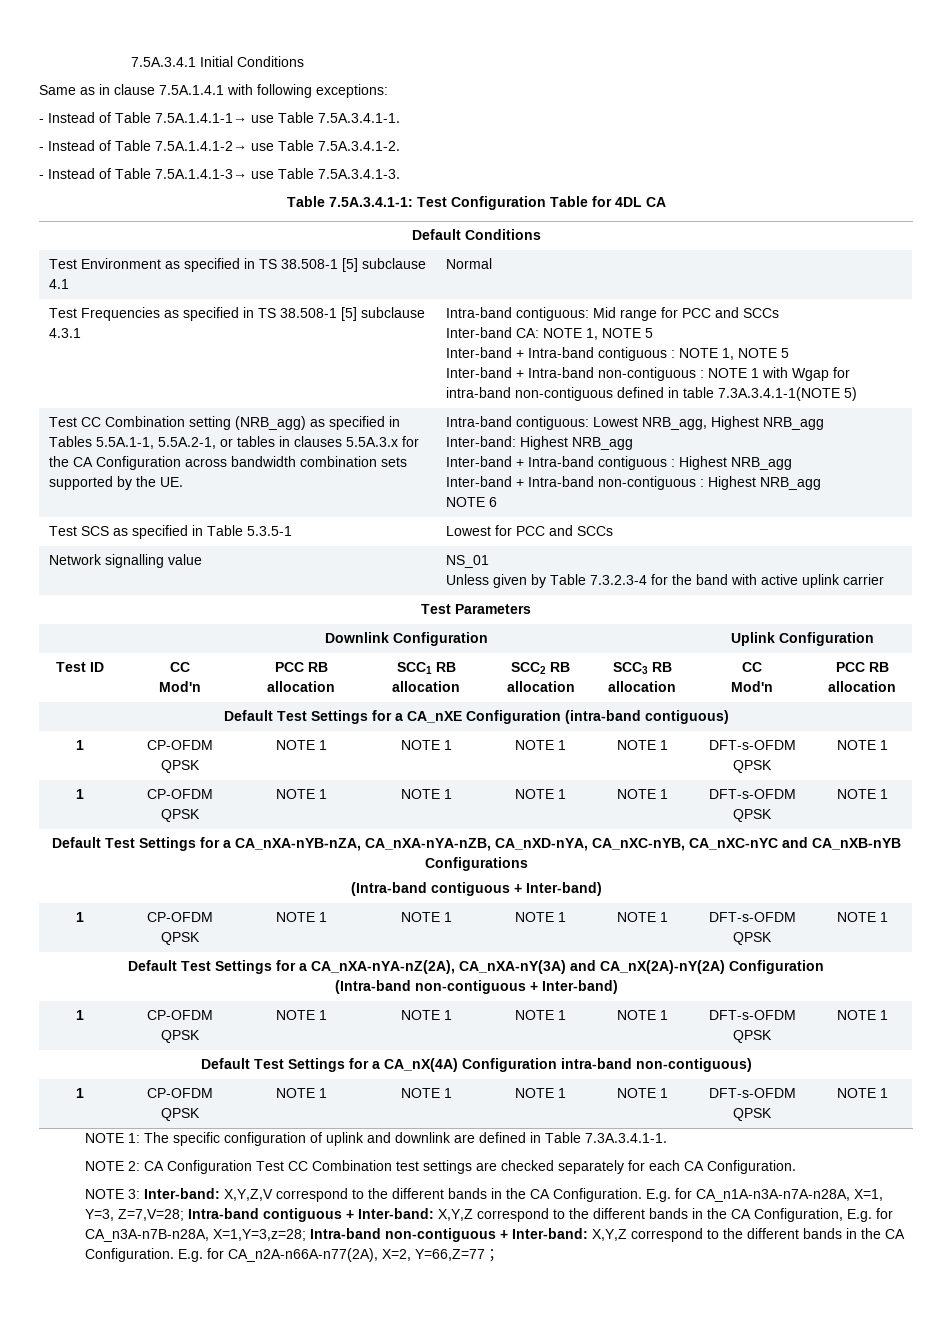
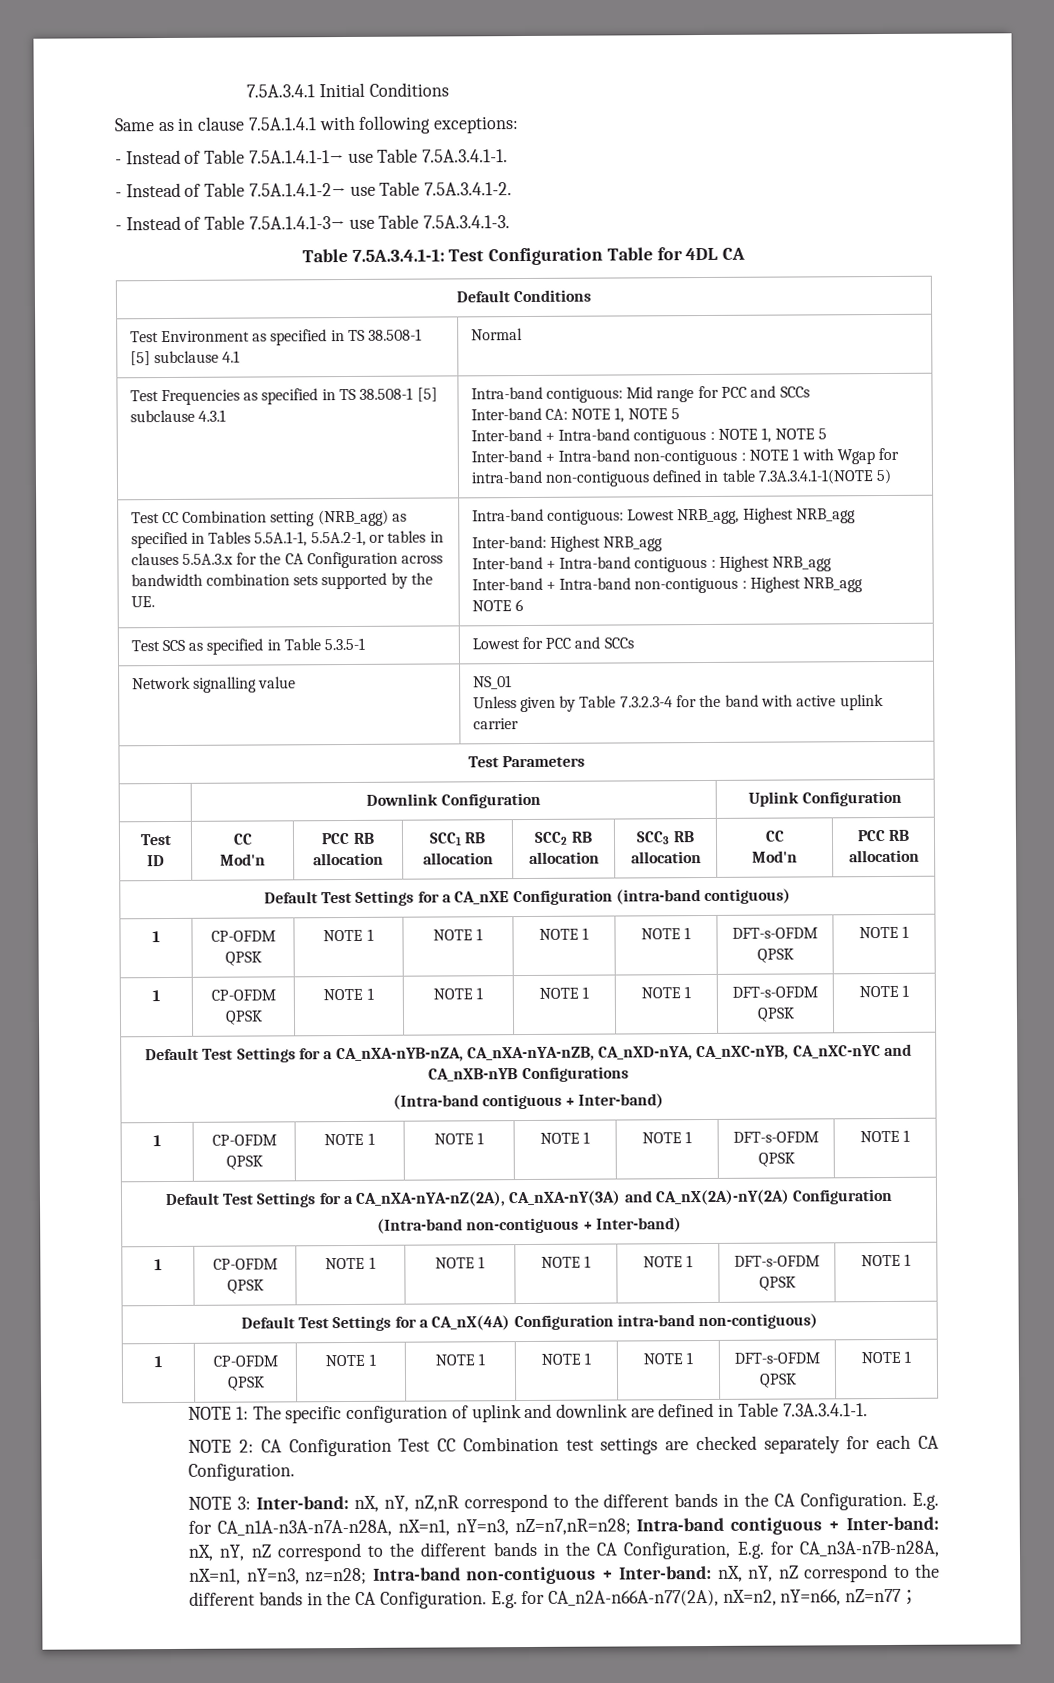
- NOTE 3: Inter-band: X,Y,Z,V correspond to the different bands in the CA Configuration.
+ NOTE 3: Inter-band: nX, nY, nZ,nR correspond to the different bands in the CA Configuration.
- E.g. for CA_n1A-n3A-n7A-n28A, X=1, Y=3, Z=7,V=28; Intra-band contiguous + Inter-band: X,Y,Z correspond to the different bands in the CA Configuration, E.g. for CA_n3A-n7B-n28A, X=1,Y=3,z=28; Intra-band non-contiguous + Inter-band: X,Y,Z correspond to the different bands in the CA Configuration.
+ E.g. for CA_n1A-n3A-n7A-n28A, nX=n1, nY=n3, nZ=n7,nR=n28; Intra-band contiguous + Inter-band: nX, nY, nZ correspond to the different bands in the CA Configuration, E.g. for CA_n3A-n7B-n28A, nX=n1, nY=n3, nz=n28; Intra-band non-contiguous + Inter-band: nX, nY, nZ correspond to the different bands in the CA Configuration.
- E.g. for CA_n2A-n66A-n77(2A), X=2, Y=66,Z=77；
+ E.g. for CA_n2A-n66A-n77(2A), nX=n2, nY=n66, nZ=n77；

